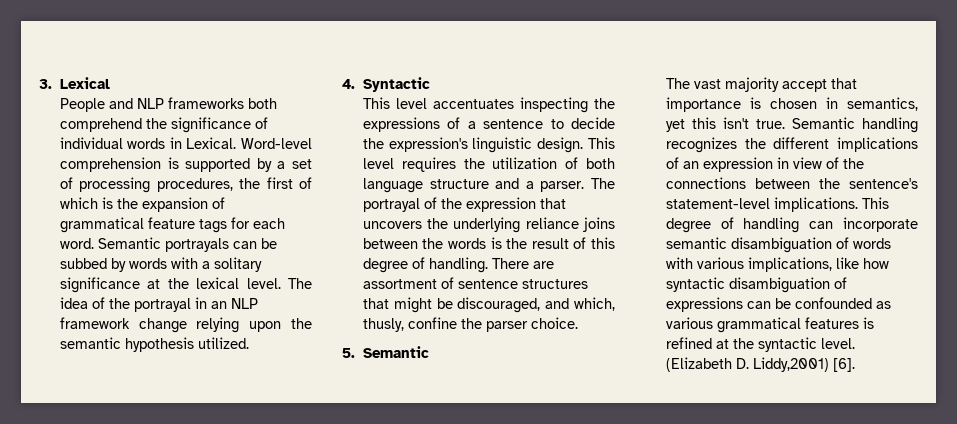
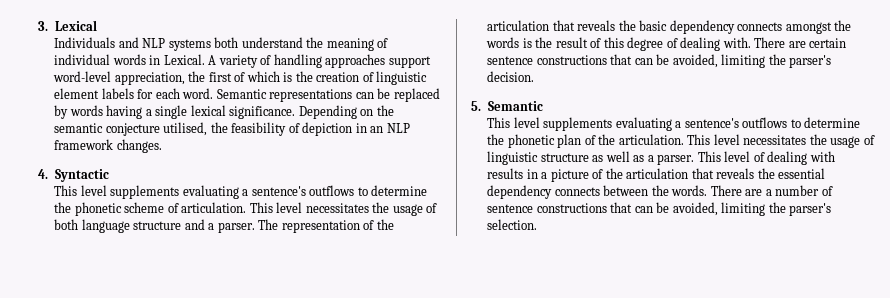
- People and NLP frameworks both comprehend the significance of individual words in Lexical.
+ Individuals and NLP systems both understand the meaning of individual words in Lexical.
- Word-level comprehension is supported by a set of processing procedures, the first of which is the expansion of grammatical feature tags for each word.
+ A variety of handling approaches support word-level appreciation, the first of which is the creation of linguistic element labels for each word.
- Semantic portrayals can be subbed by words with a solitary significance at the lexical level. The idea of the portrayal in an NLP framework change relying upon the semantic hypothesis utilized.
+ Semantic representations can be replaced by words having a single lexical significance. Depending on the semantic conjecture utilised, the feasibility of depiction in an NLP framework changes.
  4. Syntactic
- This level accentuates inspecting the expressions of a sentence to decide the expression's linguistic design. This level requires the utilization of both language structure and a parser.
+ This level supplements evaluating a sentence's outflows to determine the phonetic scheme of articulation. This level necessitates the usage of both language structure and a parser.
- The portrayal of the expression that uncovers the underlying reliance joins between the words is the result of this degree of handling. There are assortment of sentence structures that might be discouraged, and which, thusly, confine the parser choice.
+ The representation of the articulation that reveals the basic dependency connects amongst the words is the result of this degree of dealing with. There are certain sentence constructions that can be avoided, limiting the parser's decision.
  5. Semantic
- The vast majority accept that importance is chosen in semantics, yet this isn't true. Semantic handling recognizes the different implications of an expression in view of the connections between the sentence's statement-level implications. This degree of handling can incorporate semantic disambiguation of words with various implications, like how syntactic disambiguation of expressions can be confounded as various grammatical features is refined at the syntactic level. (Elizabeth D. Liddy,2001) [6].
+ This level supplements evaluating a sentence's outflows to determine the phonetic plan of the articulation. This level necessitates the usage of linguistic structure as well as a parser. This level of dealing with results in a picture of the articulation that reveals the essential dependency connects between the words. There are a number of sentence constructions that can be avoided, limiting the parser's selection.

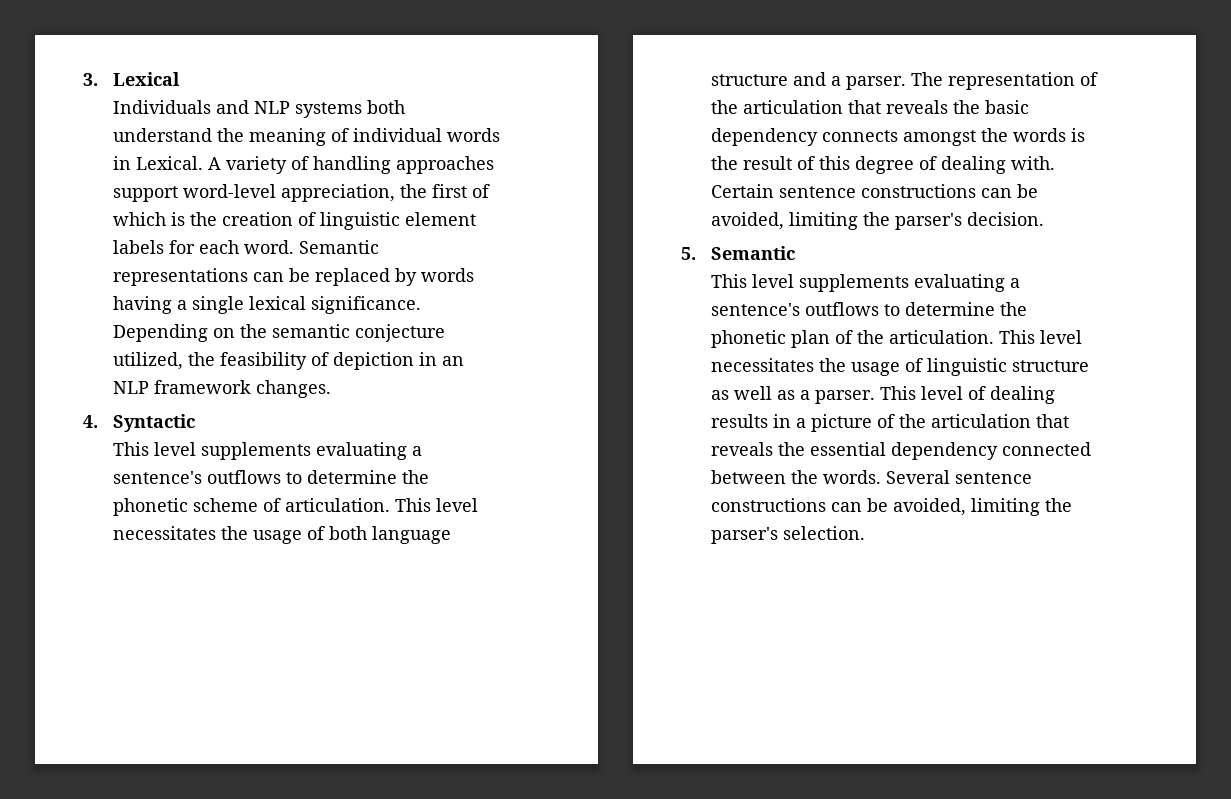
- Depending on the semantic conjecture utilised, the feasibility of depiction in an NLP framework changes.
+ Depending on the semantic conjecture utilized, the feasibility of depiction in an NLP framework changes.
- There are certain sentence constructions that can be avoided, limiting the parser's decision.
+ Certain sentence constructions can be avoided, limiting the parser's decision.
- This level of dealing with results in a picture of the articulation that reveals the essential dependency connects between the words.
+ This level of dealing results in a picture of the articulation that reveals the essential dependency connected between the words.
- There are a number of sentence constructions that can be avoided, limiting the parser's selection.
+ Several sentence constructions can be avoided, limiting the parser's selection.

